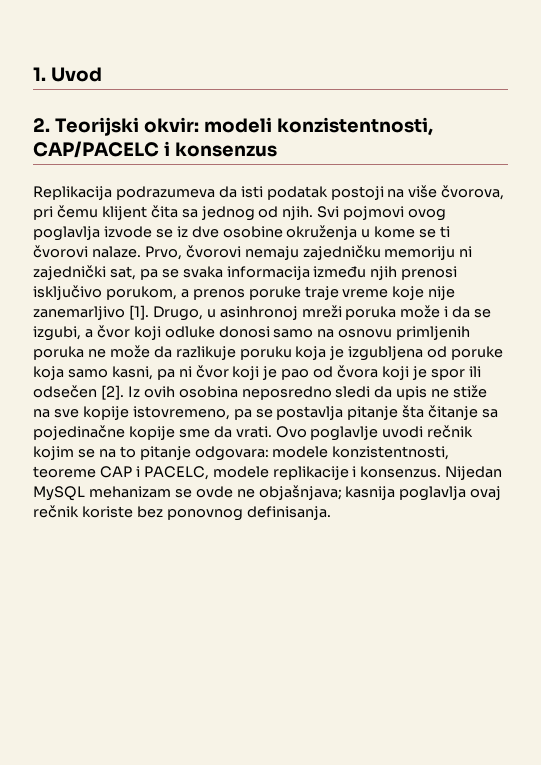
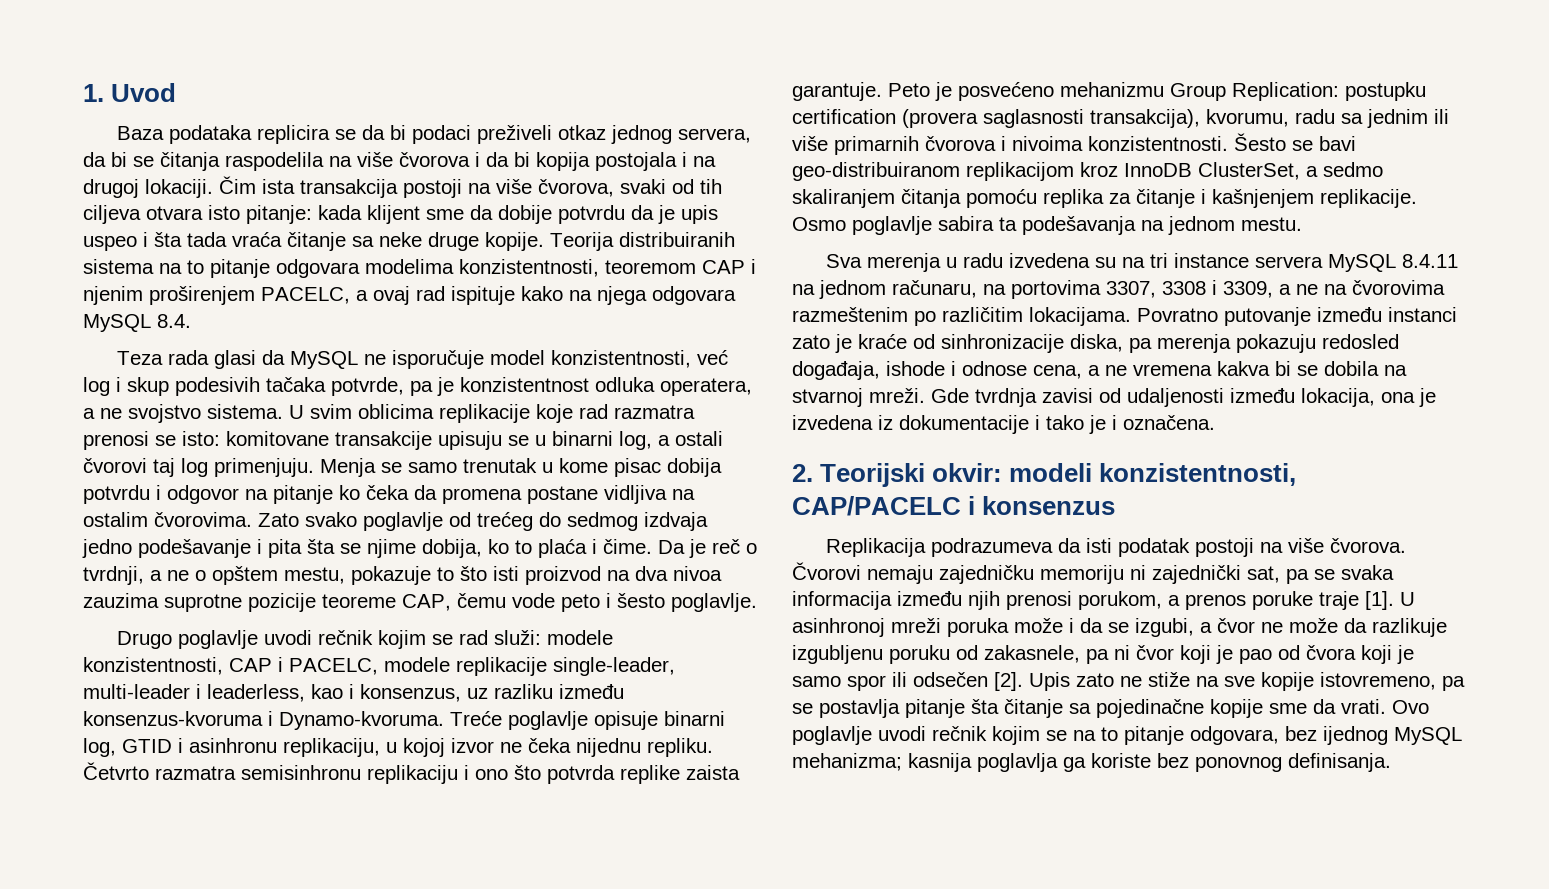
+ Baza podataka replicira se da bi podaci preživeli otkaz jednog servera, da bi se čitanja raspodelila na više čvorova i da bi kopija postojala i na drugoj lokaciji. Čim ista transakcija postoji na više čvorova, svaki od tih ciljeva otvara isto pitanje: kada klijent sme da dobije potvrdu da je upis uspeo i šta tada vraća čitanje sa neke druge kopije. Teorija distribuiranih sistema na to pitanje odgovara modelima konzistentnosti, teoremom CAP i njenim proširenjem PACELC, a ovaj rad ispituje kako na njega odgovara MySQL 8.4.
+ Teza rada glasi da MySQL ne isporučuje model konzistentnosti, već log i skup podesivih tačaka potvrde, pa je konzistentnost odluka operatera, a ne svojstvo sistema. U svim oblicima replikacije koje rad razmatra prenosi se isto: komitovane transakcije upisuju se u binarni log, a ostali čvorovi taj log primenjuju. Menja se samo trenutak u kome pisac dobija potvrdu i odgovor na pitanje ko čeka da promena postane vidljiva na ostalim čvorovima. Zato svako poglavlje od trećeg do sedmog izdvaja jedno podešavanje i pita šta se njime dobija, ko to plaća i čime. Da je reč o tvrdnji, a ne o opštem mestu, pokazuje to što isti proizvod na dva nivoa zauzima suprotne pozicije teoreme CAP, čemu vode peto i šesto poglavlje.
+ Drugo poglavlje uvodi rečnik kojim se rad služi: modele konzistentnosti, CAP i PACELC, modele replikacije single-leader, multi-leader i leaderless, kao i konsenzus, uz razliku između konsenzus-kvoruma i Dynamo-kvoruma. Treće poglavlje opisuje binarni log, GTID i asinhronu replikaciju, u kojoj izvor ne čeka nijednu repliku. Četvrto razmatra semisinhronu replikaciju i ono što potvrda replike zaista garantuje. Peto je posvećeno mehanizmu Group Replication: postupku certification (provera saglasnosti transakcija), kvorumu, radu sa jednim ili više primarnih čvorova i nivoima konzistentnosti. Šesto se bavi geo-distribuiranom replikacijom kroz InnoDB ClusterSet, a sedmo skaliranjem čitanja pomoću replika za čitanje i kašnjenjem replikacije. Osmo poglavlje sabira ta podešavanja na jednom mestu.
+ Sva merenja u radu izvedena su na tri instance servera MySQL 8.4.11 na jednom računaru, na portovima 3307, 3308 i 3309, a ne na čvorovima razmeštenim po različitim lokacijama. Povratno putovanje između instanci zato je kraće od sinhronizacije diska, pa merenja pokazuju redosled događaja, ishode i odnose cena, a ne vremena kakva bi se dobila na stvarnoj mreži. Gde tvrdnja zavisi od udaljenosti između lokacija, ona je izvedena iz dokumentacije i tako je i označena.
- Replikacija podrazumeva da isti podatak postoji na više čvorova, pri čemu klijent čita sa jednog od njih. Svi pojmovi ovog poglavlja izvode se iz dve osobine okruženja u kome se ti čvorovi nalaze. Prvo, čvorovi nemaju zajedničku memoriju ni zajednički sat, pa se svaka informacija između njih prenosi isključivo porukom, a prenos poruke traje vreme koje nije zanemarljivo [1]. Drugo, u asinhronoj mreži poruka može i da se izgubi, a čvor koji odluke donosi samo na osnovu primljenih poruka ne može da razlikuje poruku koja je izgubljena od poruke koja samo kasni, pa ni čvor koji je pao od čvora koji je spor ili odsečen [2].
+ Replikacija podrazumeva da isti podatak postoji na više čvorova. Čvorovi nemaju zajedničku memoriju ni zajednički sat, pa se svaka informacija između njih prenosi porukom, a prenos poruke traje [1]. U asinhronoj mreži poruka može i da se izgubi, a čvor ne može da razlikuje izgubljenu poruku od zakasnele, pa ni čvor koji je pao od čvora koji je samo spor ili odsečen [2].
- Iz ovih osobina neposredno sledi da upis ne stiže na sve kopije istovremeno, pa se postavlja pitanje šta čitanje sa pojedinačne kopije sme da vrati.
+ Upis zato ne stiže na sve kopije istovremeno, pa se postavlja pitanje šta čitanje sa pojedinačne kopije sme da vrati.
- Ovo poglavlje uvodi rečnik kojim se na to pitanje odgovara: modele konzistentnosti, teoreme CAP i PACELC, modele replikacije i konsenzus. Nijedan MySQL mehanizam se ovde ne objašnjava; kasnija poglavlja ovaj rečnik koriste bez ponovnog definisanja.
+ Ovo poglavlje uvodi rečnik kojim se na to pitanje odgovara, bez ijednog MySQL mehanizma; kasnija poglavlja ga koriste bez ponovnog definisanja.

